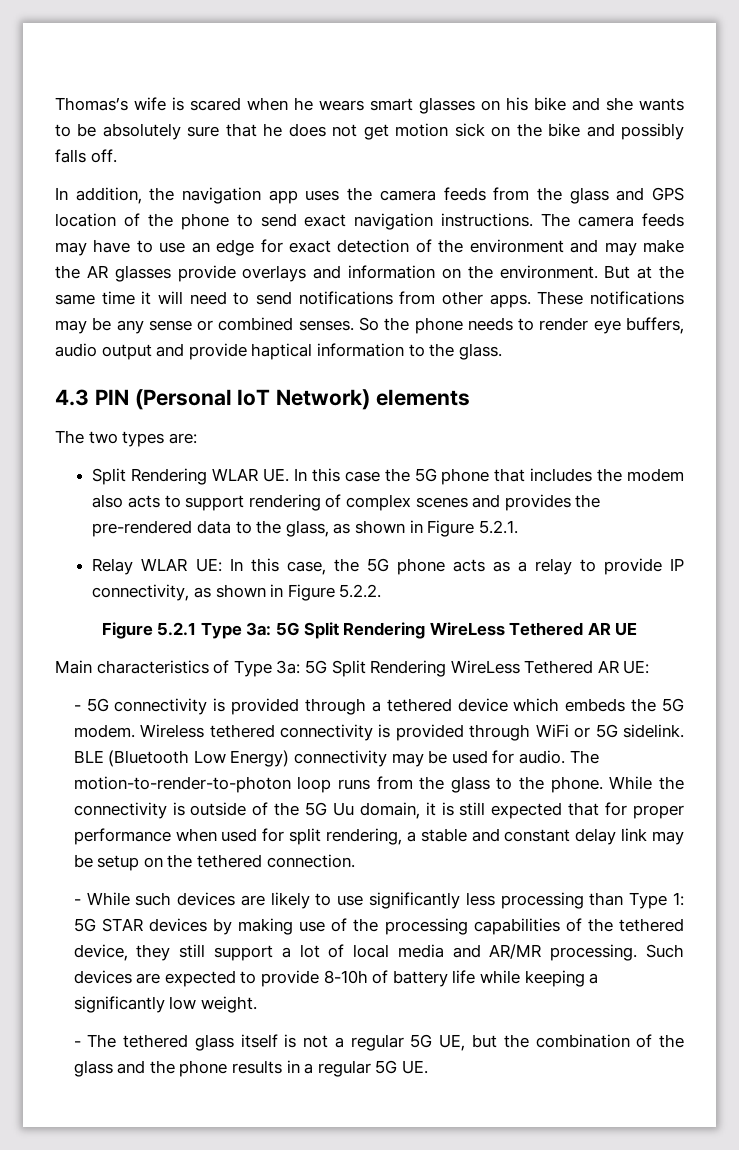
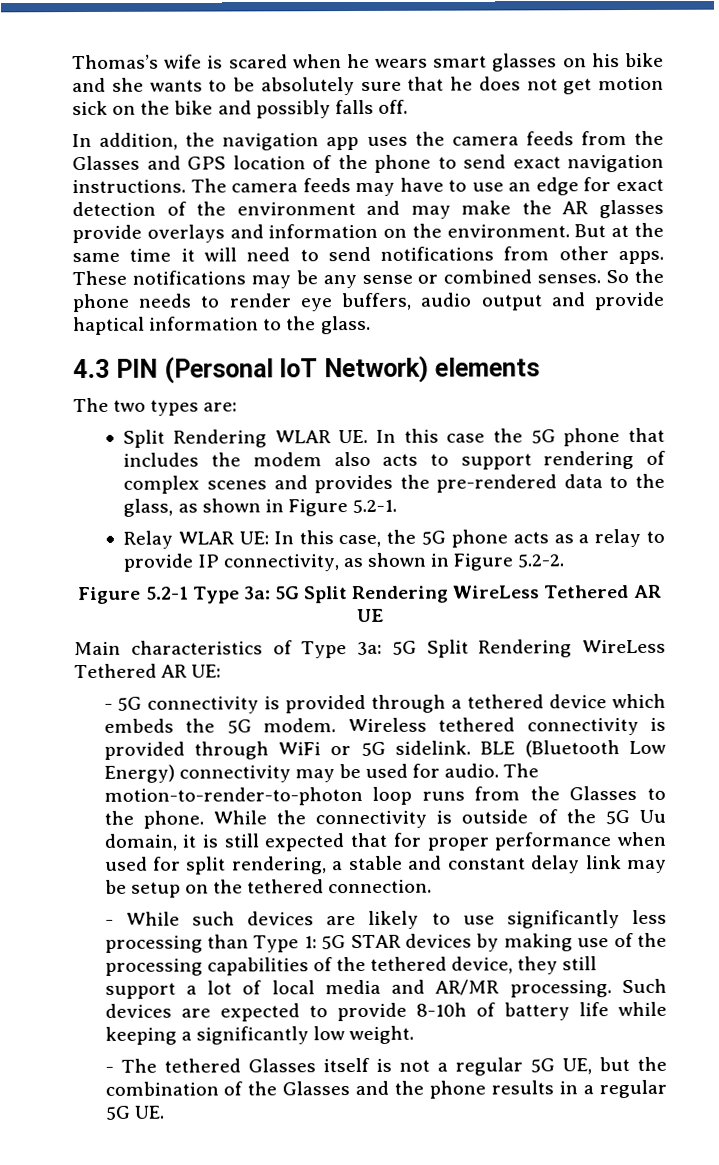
- In addition, the navigation app uses the camera feeds from the glass and GPS location of the phone to send exact navigation instructions.
+ In addition, the navigation app uses the camera feeds from the Glasses and GPS location of the phone to send exact navigation instructions.
- Split Rendering WLAR UE. In this case the 5G phone that includes the modem also acts to support rendering of complex scenes and provides the pre-rendered data to the glass, as shown in Figure 5.2.1.
+ Split Rendering WLAR UE. In this case the 5G phone that includes the modem also acts to support rendering of complex scenes and provides the pre-rendered data to the glass, as shown in Figure 5.2-1.
- Relay WLAR UE: In this case, the 5G phone acts as a relay to provide IP connectivity, as shown in Figure 5.2.2.
- Figure 5.2.1 Type 3a: 5G Split Rendering WireLess Tethered AR UE
+ Relay WLAR UE: In this case, the 5G phone acts as a relay to provide IP connectivity, as shown in Figure 5.2-2.
+ Figure 5.2-1 Type 3a: 5G Split Rendering WireLess Tethered AR UE
- The motion-to-render-to-photon loop runs from the glass to the phone.
+ The motion-to-render-to-photon loop runs from the Glasses to the phone.
- - The tethered glass itself is not a regular 5G UE, but the combination of the glass and the phone results in a regular 5G UE.
+ - The tethered Glasses itself is not a regular 5G UE, but the combination of the Glasses and the phone results in a regular 5G UE.

